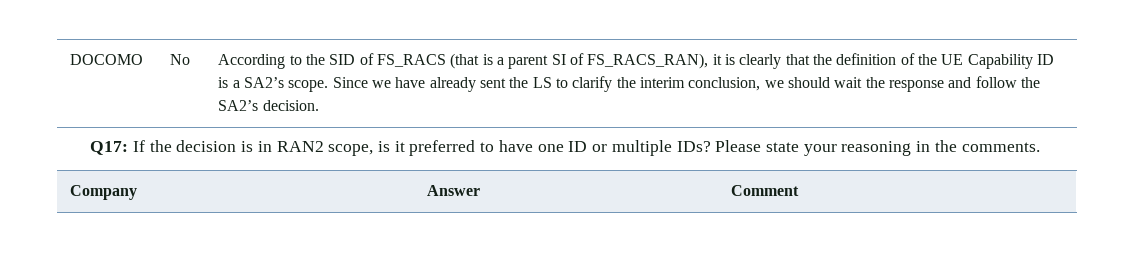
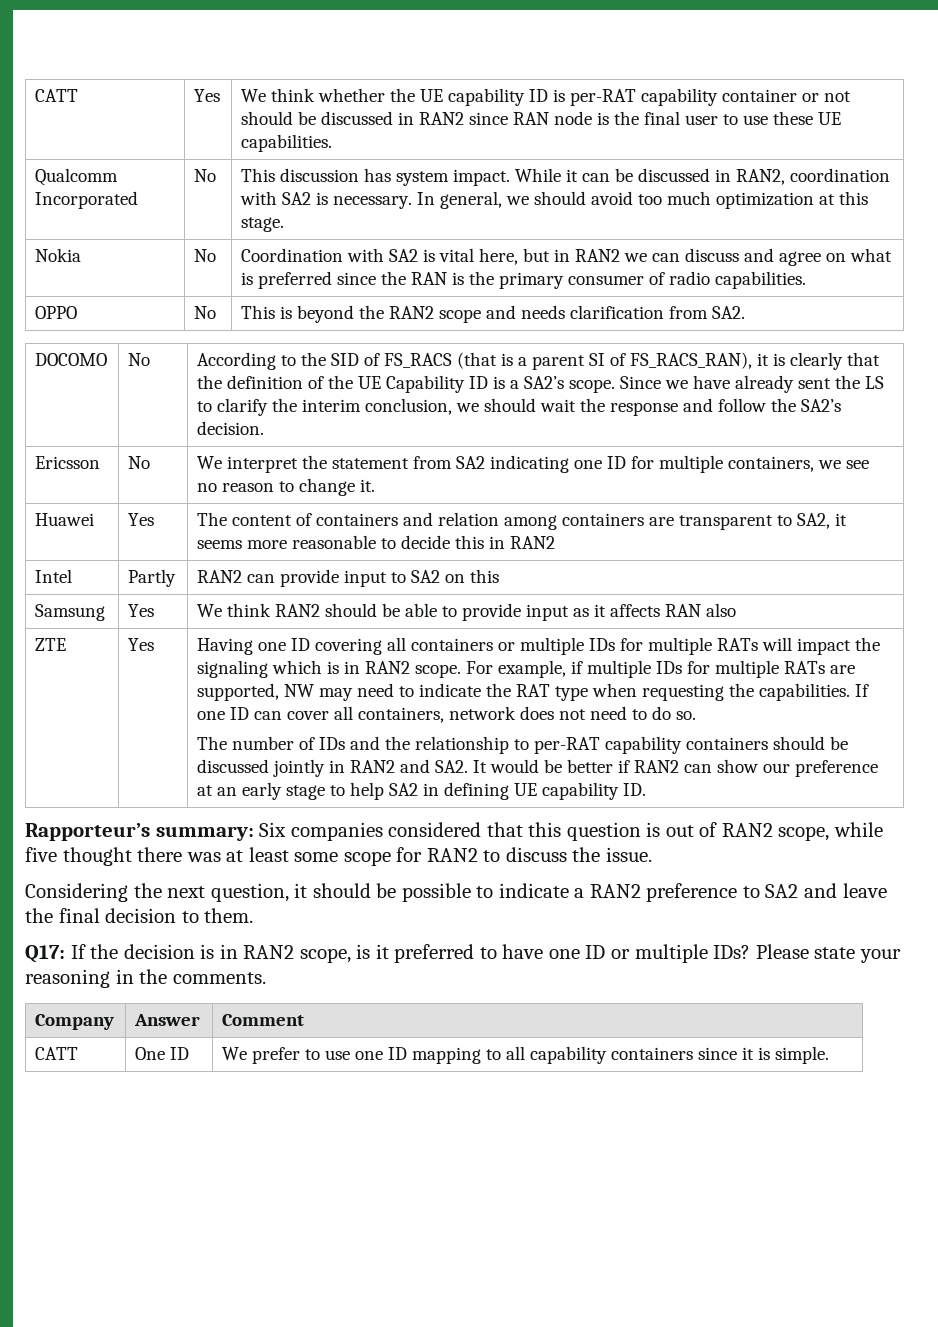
+ CATT | Yes | We think whether the UE capability ID is per-RAT capability container or not should be discussed in RAN2 since RAN node is the final user to use these UE capabilities.
+ Qualcomm Incorporated | No | This discussion has system impact. While it can be discussed in RAN2, coordination with SA2 is necessary. In general, we should avoid too much optimization at this stage.
+ Nokia | No | Coordination with SA2 is vital here, but in RAN2 we can discuss and agree on what is preferred since the RAN is the primary consumer of radio capabilities.
+ OPPO | No | This is beyond the RAN2 scope and needs clarification from SA2.
+ Ericsson | No | We interpret the statement from SA2 indicating one ID for multiple containers, we see no reason to change it.
+ Huawei | Yes | The content of containers and relation among containers are transparent to SA2, it seems more reasonable to decide this in RAN2
+ Intel | Partly | RAN2 can provide input to SA2 on this
+ Samsung | Yes | We think RAN2 should be able to provide input as it affects RAN also
+ ZTE | Yes | Having one ID covering all containers or multiple IDs for multiple RATs will impact the signaling which is in RAN2 scope. For example, if multiple IDs for multiple RATs are supported, NW may need to indicate the RAT type when requesting the capabilities. If one ID can cover all containers, network does not need to do so.
+ The number of IDs and the relationship to per-RAT capability containers should be discussed jointly in RAN2 and SA2. It would be better if RAN2 can show our preference at an early stage to help SA2 in defining UE capability ID.
+ Rapporteur’s summary: Six companies considered that this question is out of RAN2 scope, while five thought there was at least some scope for RAN2 to discuss the issue.
+ Considering the next question, it should be possible to indicate a RAN2 preference to SA2 and leave the final decision to them.
+ CATT | One ID | We prefer to use one ID mapping to all capability containers since it is simple.

